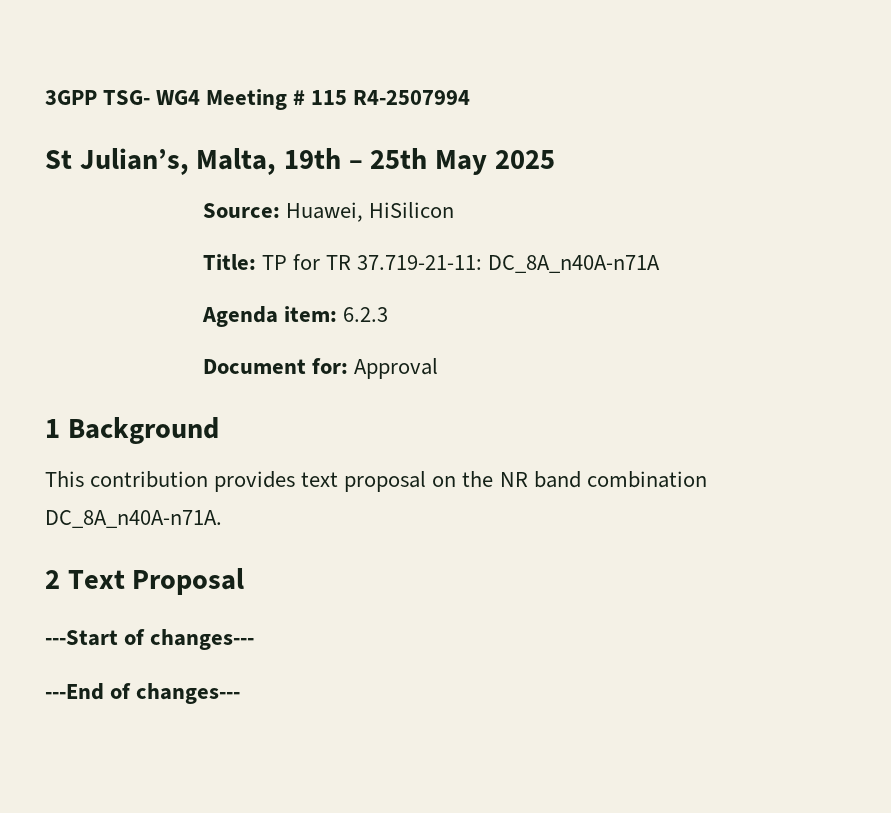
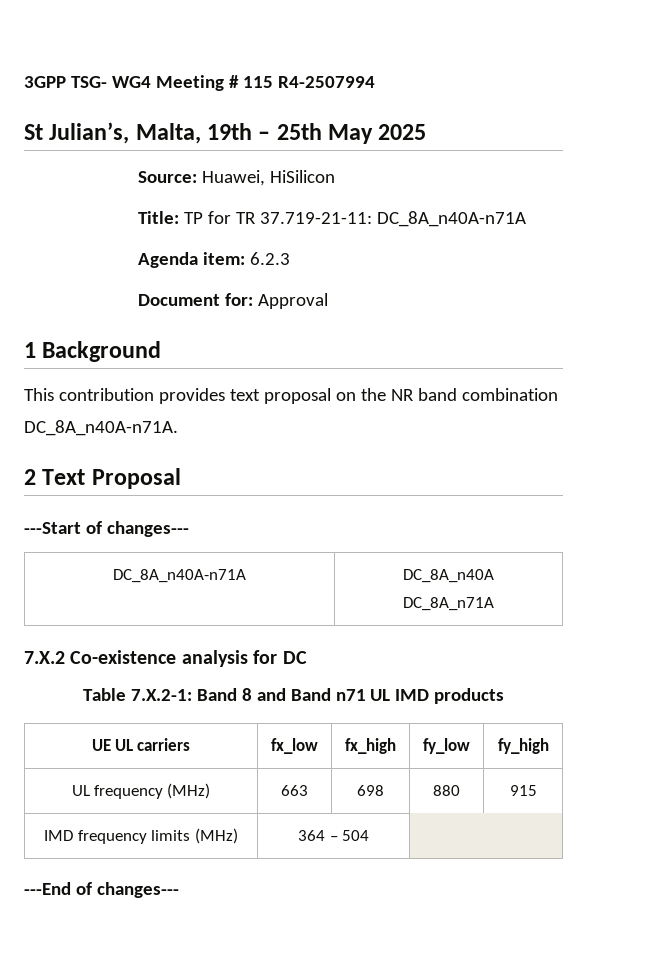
+ DC_8A_n40A-n71A | DC_8A_n40A
+ DC_8A_n71A
+ 7.X.2 Co-existence analysis for DC
+ Table 7.X.2-1: Band 8 and Band n71 UL IMD products
+ UE UL carriers | fx_low | fx_high | fy_low | fy_high
+ UL frequency (MHz) | 663 | 698 | 880 | 915
+ IMD frequency limits (MHz) | 364 – 504 |

